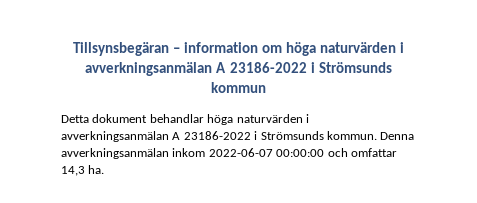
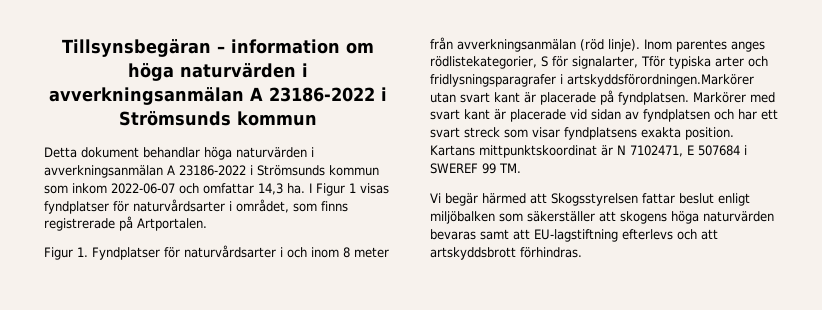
- Detta dokument behandlar höga naturvärden i avverkningsanmälan A 23186-2022 i Strömsunds kommun. Denna avverkningsanmälan inkom 2022-06-07 00:00:00 och omfattar 14,3 ha.
+ Detta dokument behandlar höga naturvärden i avverkningsanmälan A 23186-2022 i Strömsunds kommun som inkom 2022-06-07 och omfattar 14,3 ha.
+ I Figur 1 visas fyndplatser för naturvårdsarter i området, som finns registrerade på Artportalen.
+ Figur 1. Fyndplatser för naturvårdsarter i och inom 8 meter från avverkningsanmälan (röd linje). Inom parentes anges rödlistekategorier, S för signalarter, Tför typiska arter och fridlysningsparagrafer i artskyddsförordningen.Markörer utan svart kant är placerade på fyndplatsen. Markörer med svart kant är placerade vid sidan av fyndplatsen och har ett svart streck som visar fyndplatsens exakta position. Kartans mittpunktskoordinat är N 7102471, E 507684 i SWEREF 99 TM.
+ Vi begär härmed att Skogsstyrelsen fattar beslut enligt miljöbalken som säkerställer att skogens höga naturvärden bevaras samt att EU-lagstiftning efterlevs och att artskyddsbrott förhindras.

